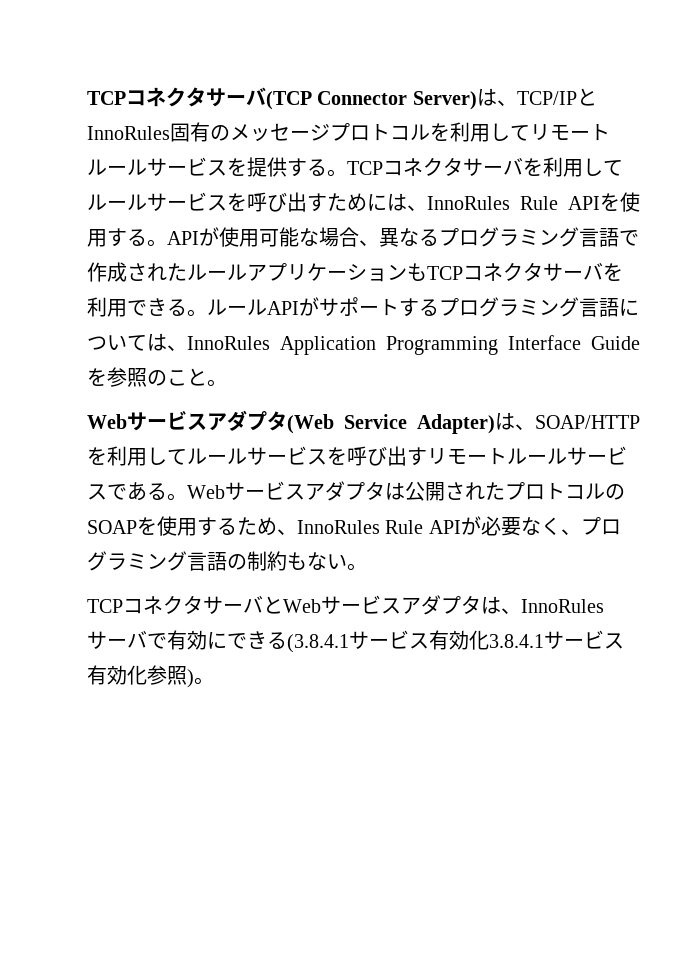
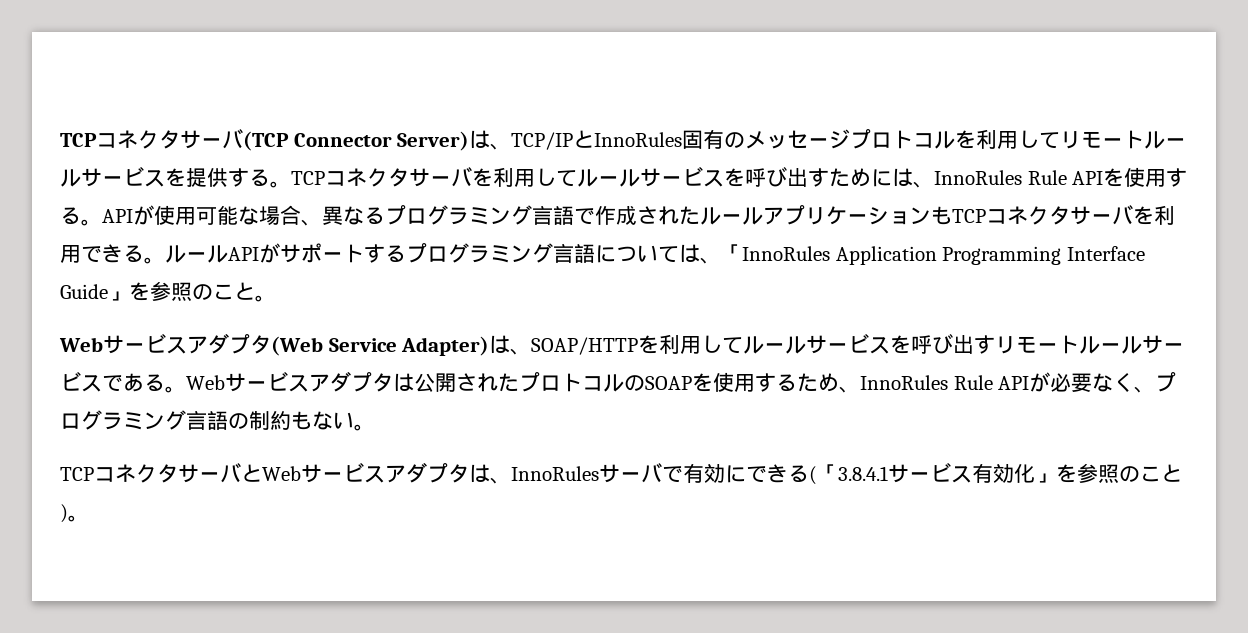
- ルールAPIがサポートするプログラミング言語については、InnoRules Application Programming Interface Guideを参照のこと。
+ ルールAPIがサポートするプログラミング言語については、「InnoRules Application Programming Interface Guide」を参照のこと。
- TCPコネクタサーバとWebサービスアダプタは、InnoRulesサーバで有効にできる(3.8.4.1サービス有効化3.8.4.1サービス有効化参照)。
+ TCPコネクタサーバとWebサービスアダプタは、InnoRulesサーバで有効にできる(「3.8.4.1サービス有効化」を参照のこと)。

